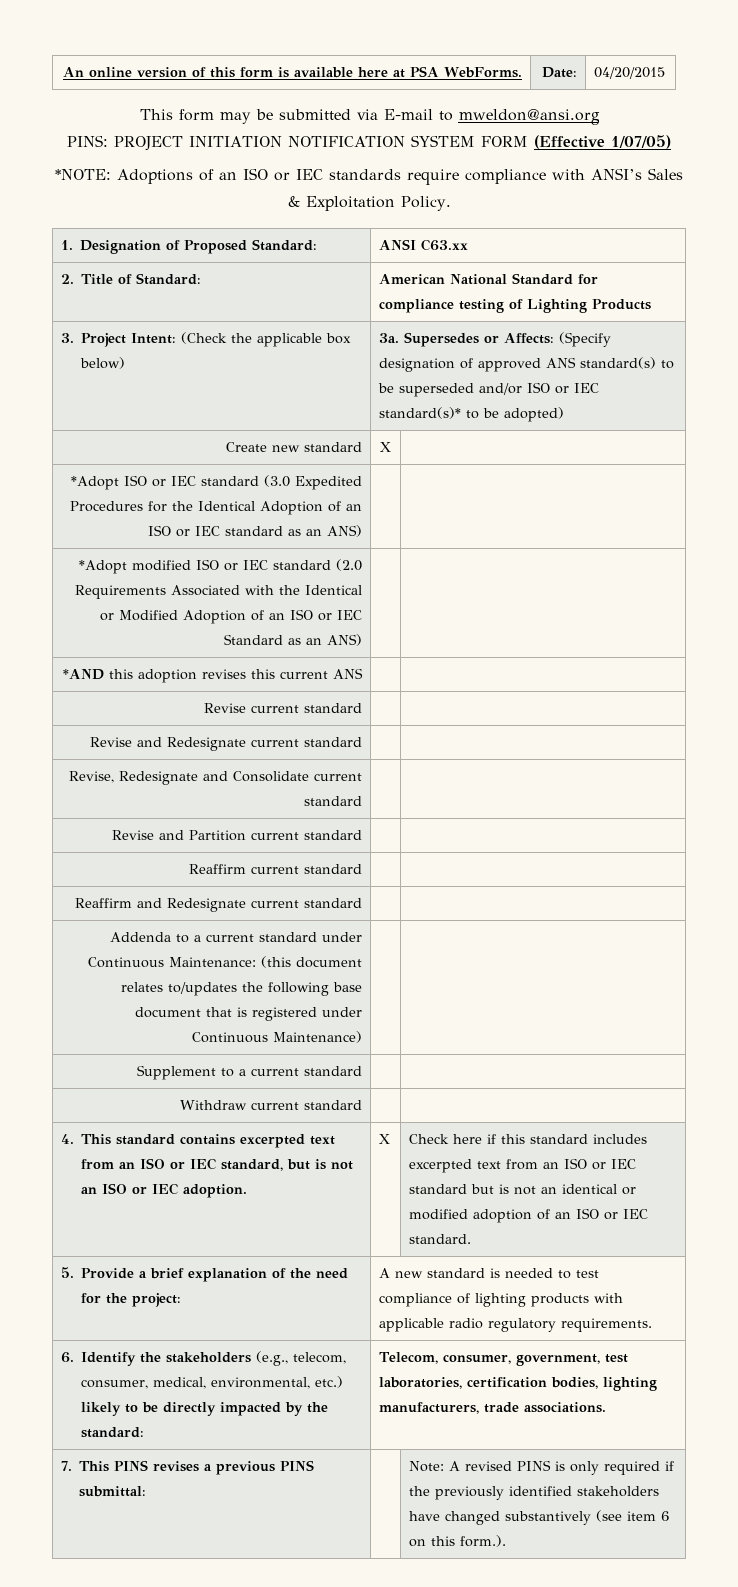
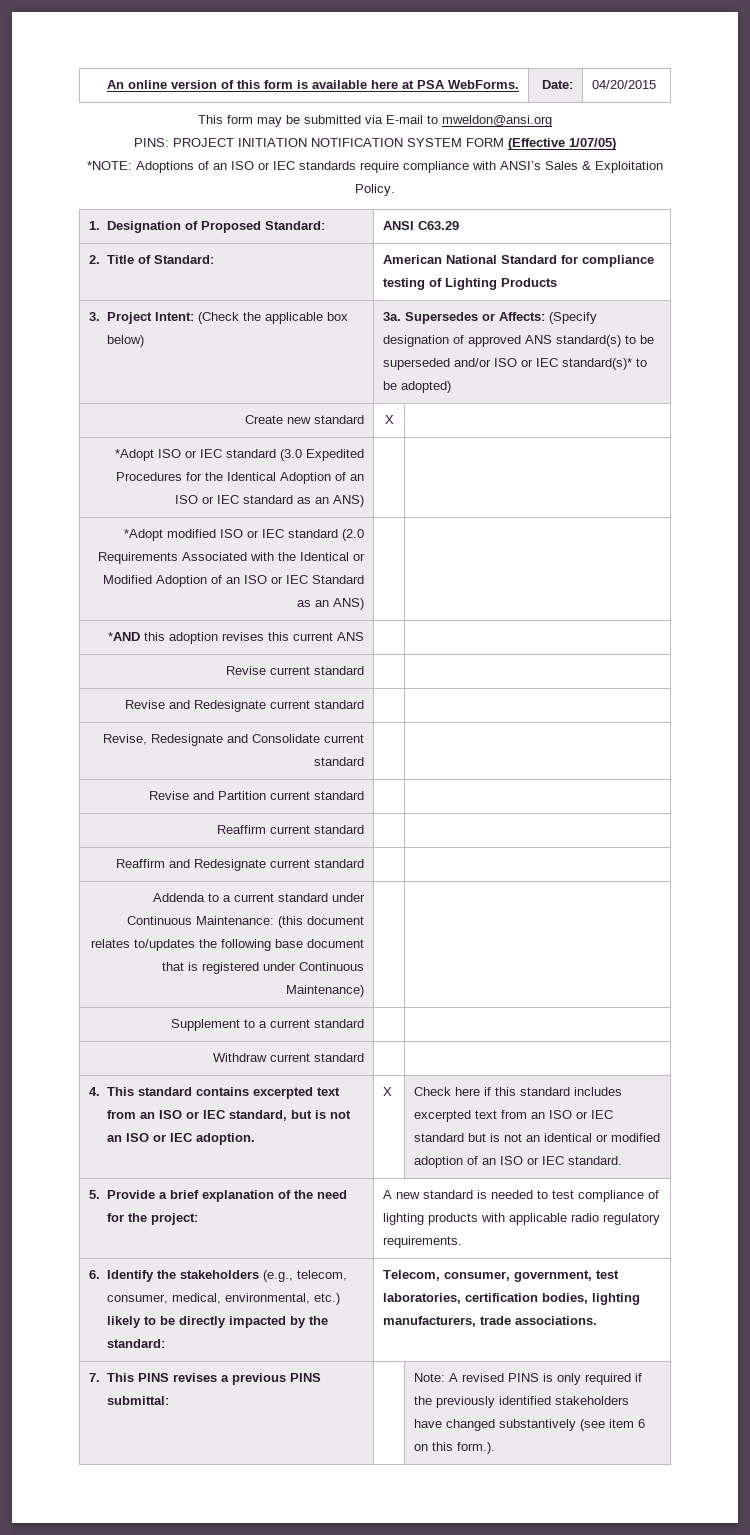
- 1. Designation of Proposed Standard: | ANSI C63.xx
+ 1. Designation of Proposed Standard: | ANSI C63.29

